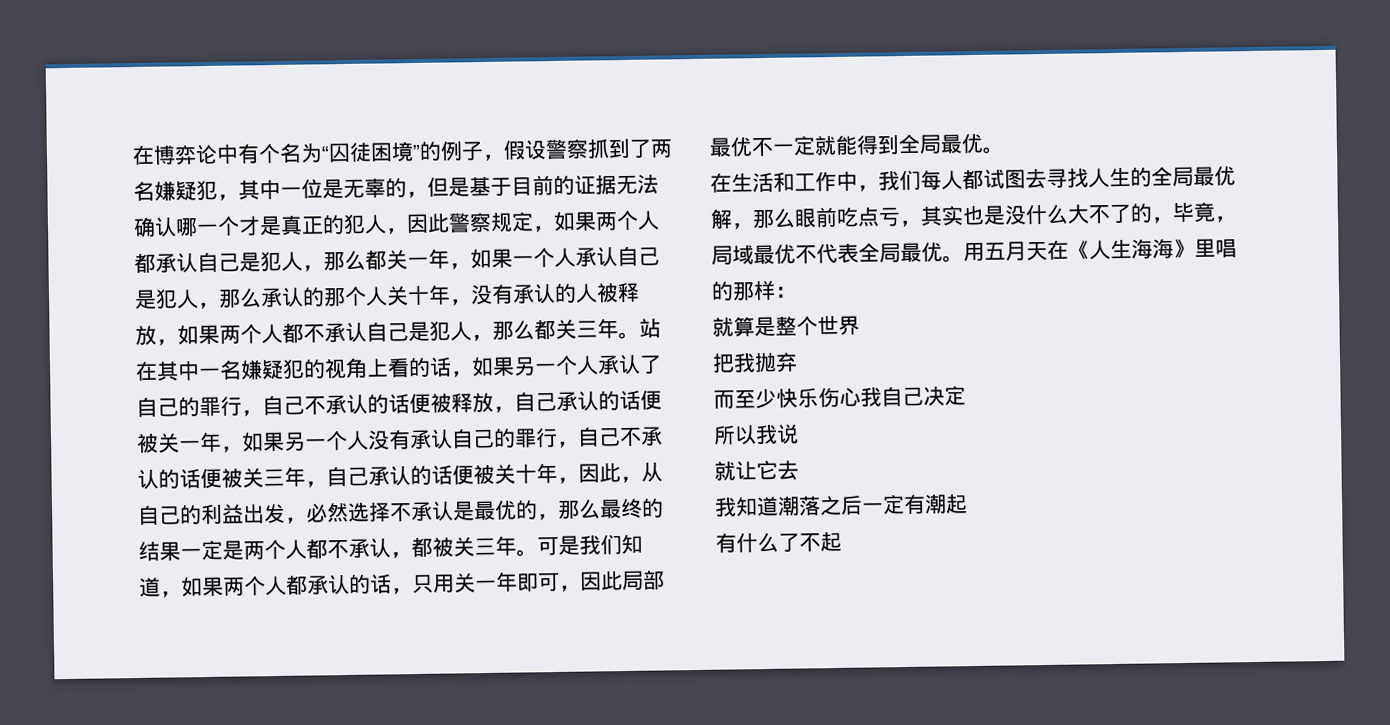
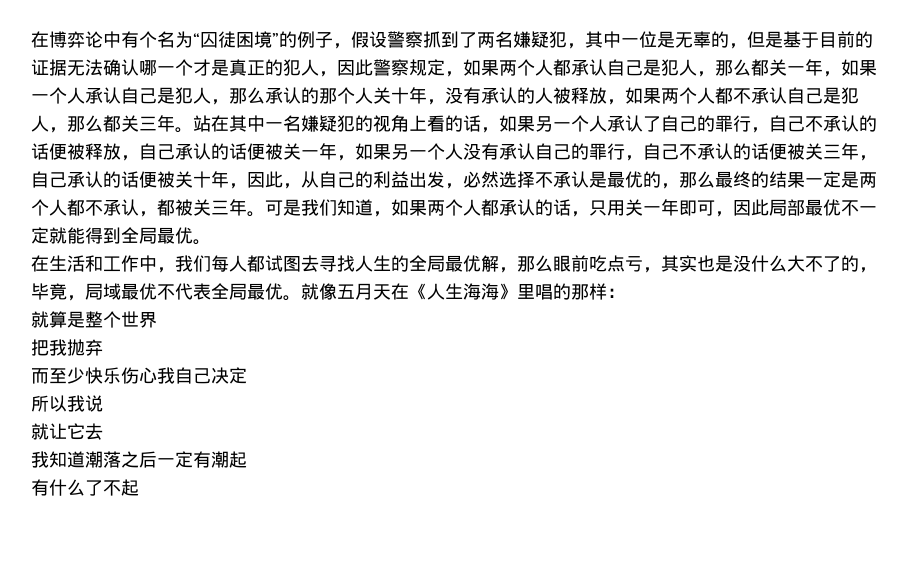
- 用五月天在《人生海海》里唱的那样：
+ 就像五月天在《人生海海》里唱的那样：

